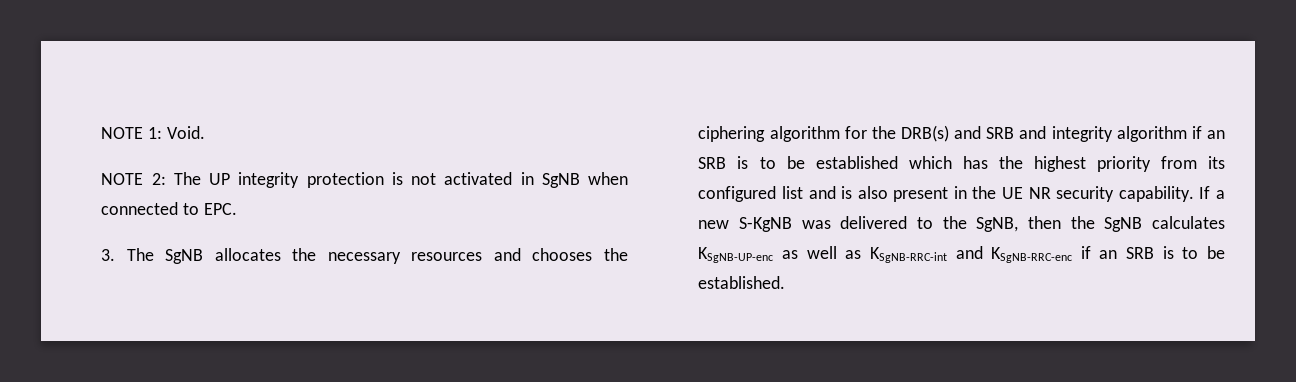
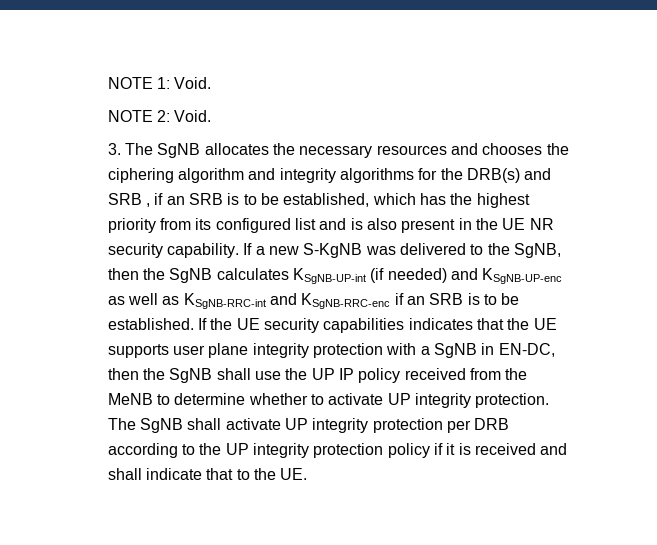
- NOTE 2: The UP integrity protection is not activated in SgNB when connected to EPC.
+ NOTE 2: Void.
- 3. The SgNB allocates the necessary resources and chooses the ciphering algorithm for the DRB(s) and SRB and integrity algorithm if an SRB is to be established which has the highest priority from its configured list and is also present in the UE NR security capability.
+ 3. The SgNB allocates the necessary resources and chooses the ciphering algorithm and integrity algorithms for the DRB(s) and SRB , if an SRB is to be established, which has the highest priority from its configured list and is also present in the UE NR security capability.
- If a new S-KgNB was delivered to the SgNB, then the SgNB calculates KSgNB-UP-enc as well as KSgNB-RRC-int and KSgNB-RRC-enc if an SRB is to be established.
+ If a new S-KgNB was delivered to the SgNB, then the SgNB calculates KSgNB-UP-int (if needed) and KSgNB-UP-enc as well as KSgNB-RRC-int and KSgNB-RRC-enc if an SRB is to be established.
+ If the UE security capabilities indicates that the UE supports user plane integrity protection with a SgNB in EN-DC, then the SgNB shall use the UP IP policy received from the MeNB to determine whether to activate UP integrity protection. The SgNB shall activate UP integrity protection per DRB according to the UP integrity protection policy if it is received and shall indicate that to the UE.

